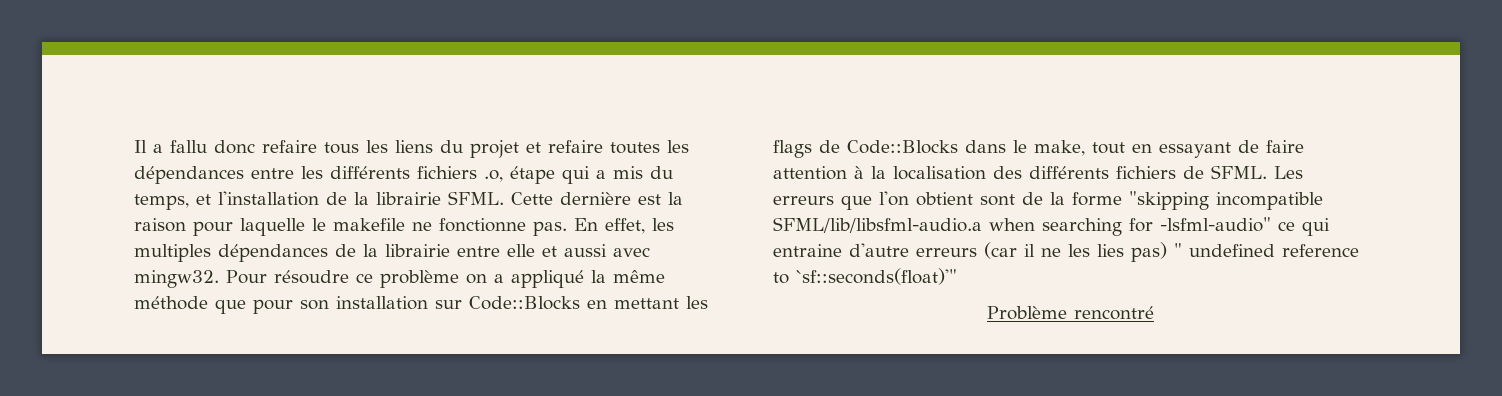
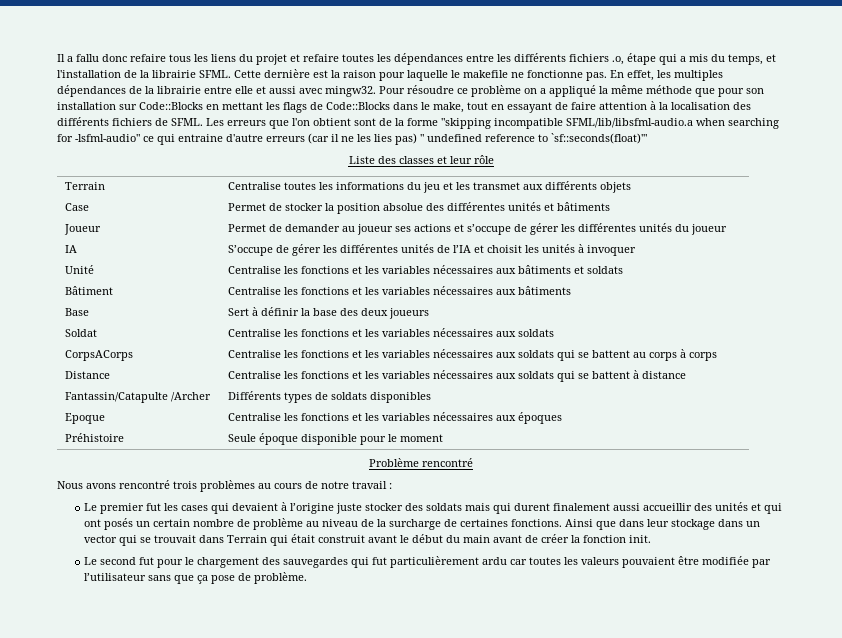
+ Liste des classes et leur rôle
+ Terrain | Centralise toutes les informations du jeu et les transmet aux différents objets
+ Case | Permet de stocker la position absolue des différentes unités et bâtiments
+ Joueur | Permet de demander au joueur ses actions et s’occupe de gérer les différentes unités du joueur
+ IA | S’occupe de gérer les différentes unités de l’IA et choisit les unités à invoquer
+ Unité | Centralise les fonctions et les variables nécessaires aux bâtiments et soldats
+ Bâtiment | Centralise les fonctions et les variables nécessaires aux bâtiments
+ Base | Sert à définir la base des deux joueurs
+ Soldat | Centralise les fonctions et les variables nécessaires aux soldats
+ CorpsACorps | Centralise les fonctions et les variables nécessaires aux soldats qui se battent au corps à corps
+ Distance | Centralise les fonctions et les variables nécessaires aux soldats qui se battent à distance
+ Fantassin/Catapulte /Archer | Différents types de soldats disponibles
+ Epoque | Centralise les fonctions et les variables nécessaires aux époques
+ Préhistoire | Seule époque disponible pour le moment
  Problème rencontré
+ Nous avons rencontré trois problèmes au cours de notre travail :
+ Le premier fut les cases qui devaient à l’origine juste stocker des soldats mais qui durent finalement aussi accueillir des unités et qui ont posés un certain nombre de problème au niveau de la surcharge de certaines fonctions. Ainsi que dans leur stockage dans un vector qui se trouvait dans Terrain qui était construit avant le début du main avant de créer la fonction init.
+ Le second fut pour le chargement des sauvegardes qui fut particulièrement ardu car toutes les valeurs pouvaient être modifiée par l’utilisateur sans que ça pose de problème.

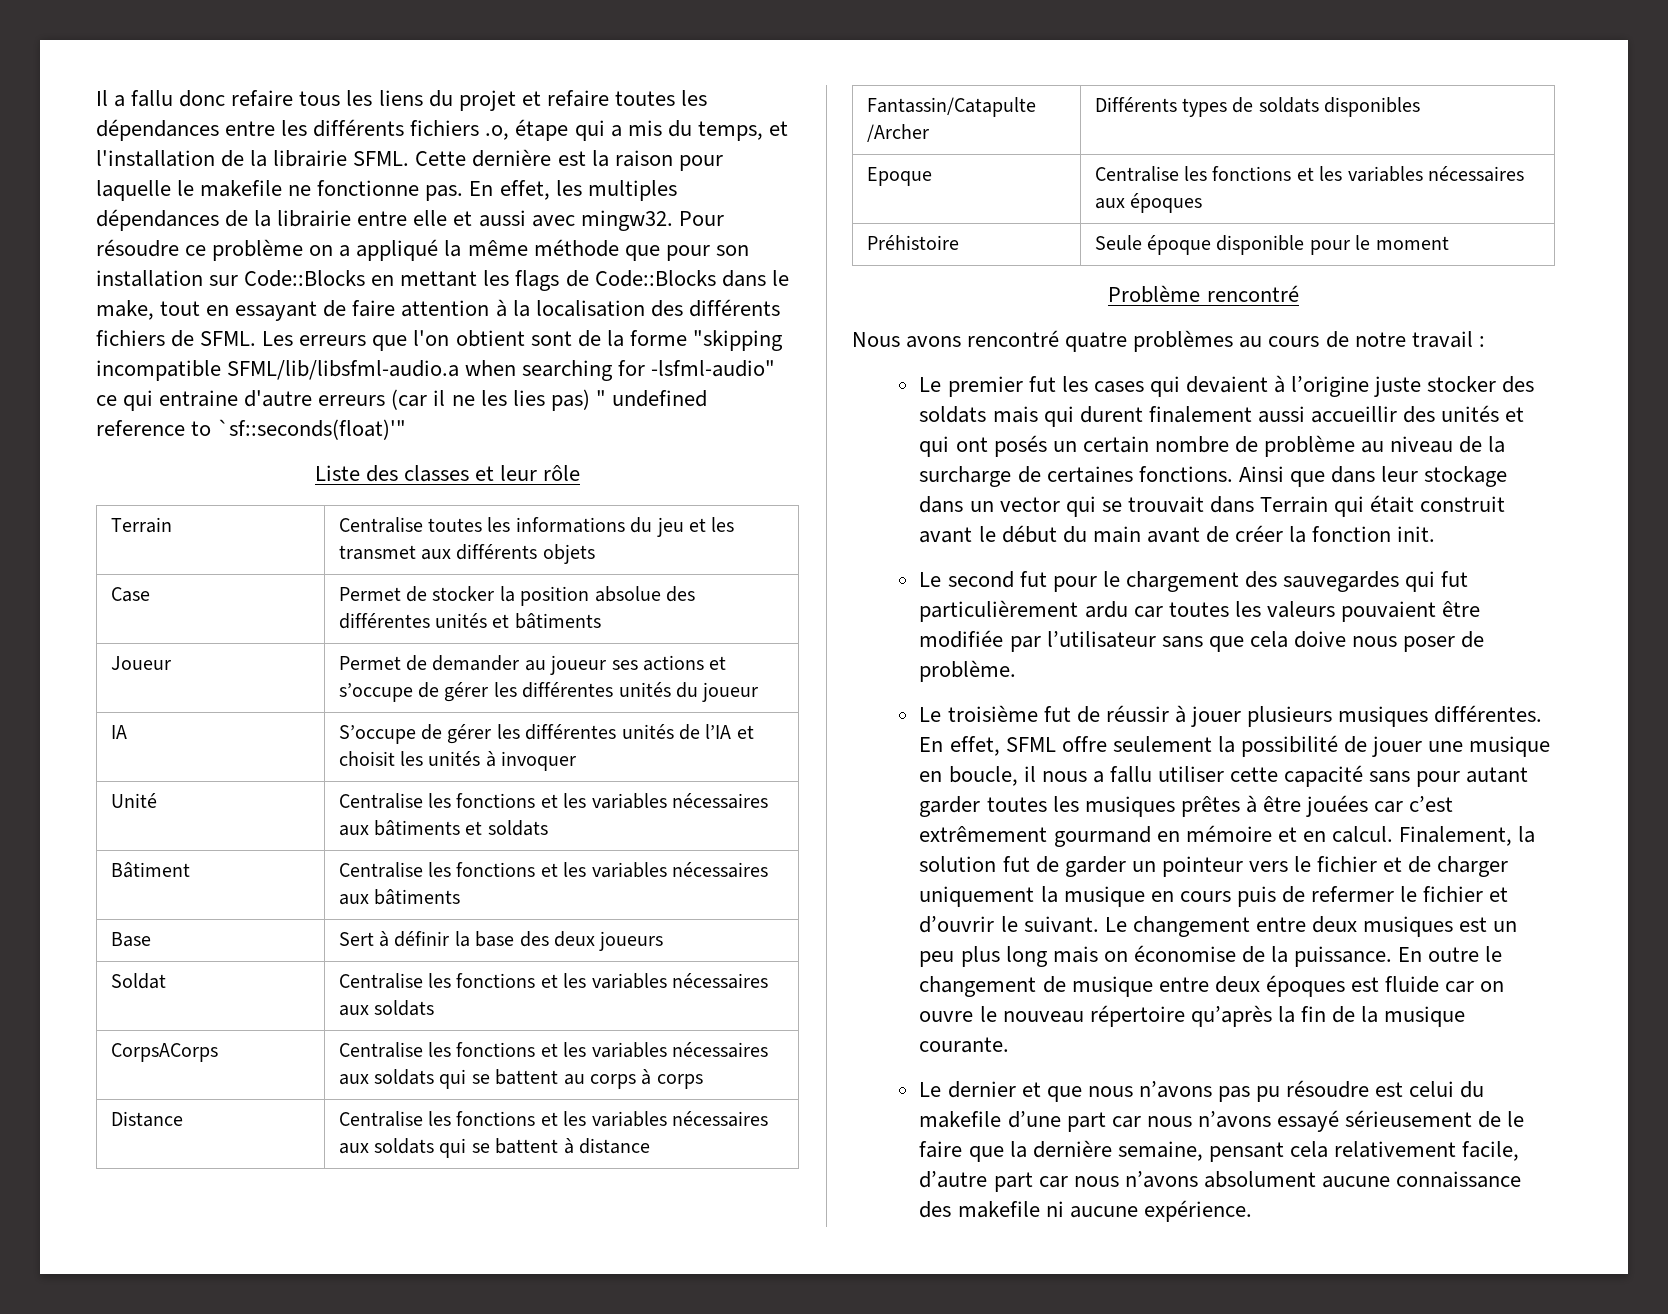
- Nous avons rencontré trois problèmes au cours de notre travail :
+ Nous avons rencontré quatre problèmes au cours de notre travail :
- Le second fut pour le chargement des sauvegardes qui fut particulièrement ardu car toutes les valeurs pouvaient être modifiée par l’utilisateur sans que ça pose de problème.
+ Le second fut pour le chargement des sauvegardes qui fut particulièrement ardu car toutes les valeurs pouvaient être modifiée par l’utilisateur sans que cela doive nous poser de problème.
+ Le troisième fut de réussir à jouer plusieurs musiques différentes. En effet, SFML offre seulement la possibilité de jouer une musique en boucle, il nous a fallu utiliser cette capacité sans pour autant garder toutes les musiques prêtes à être jouées car c’est extrêmement gourmand en mémoire et en calcul. Finalement, la solution fut de garder un pointeur vers le fichier et de charger uniquement la musique en cours puis de refermer le fichier et d’ouvrir le suivant. Le changement entre deux musiques est un peu plus long mais on économise de la puissance. En outre le changement de musique entre deux époques est fluide car on ouvre le nouveau répertoire qu’après la fin de la musique courante.
+ Le dernier et que nous n’avons pas pu résoudre est celui du makefile d’une part car nous n’avons essayé sérieusement de le faire que la dernière semaine, pensant cela relativement facile, d’autre part car nous n’avons absolument aucune connaissance des makefile ni aucune expérience.

